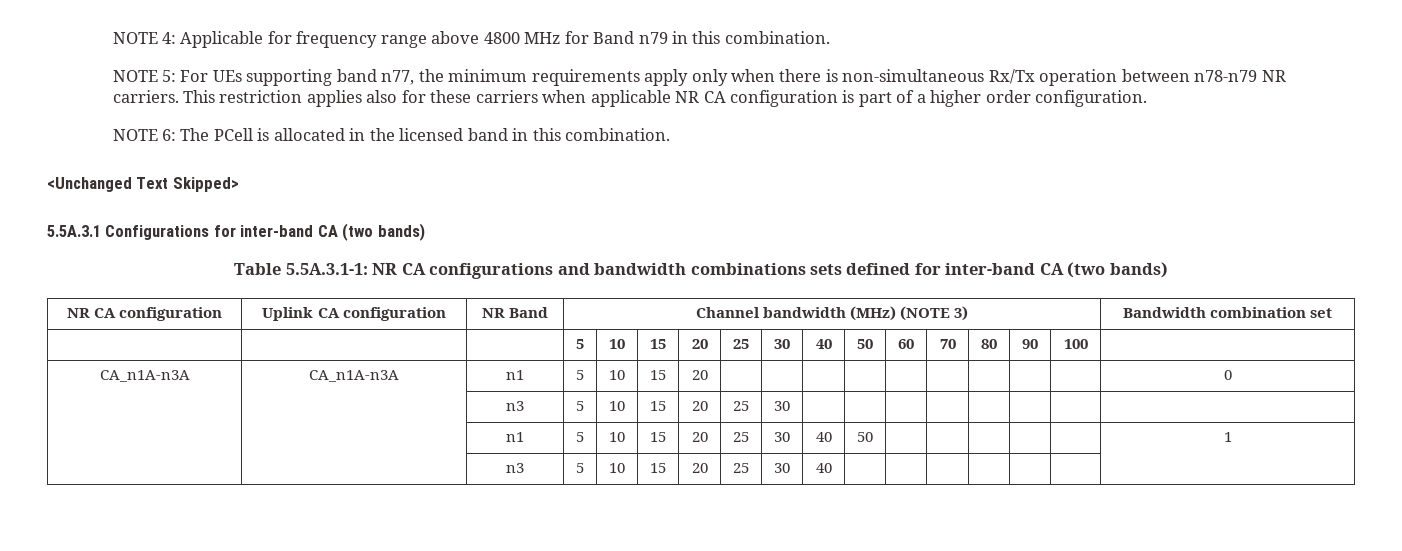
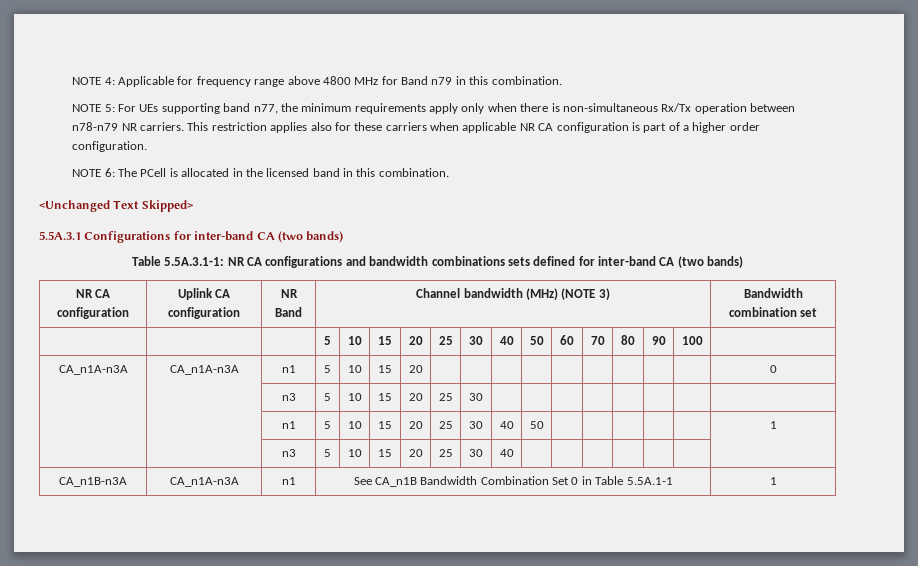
+ CA_n1B-n3A | CA_n1A-n3A | n1 | See CA_n1B Bandwidth Combination Set 0 in Table 5.5A.1-1 | 1

